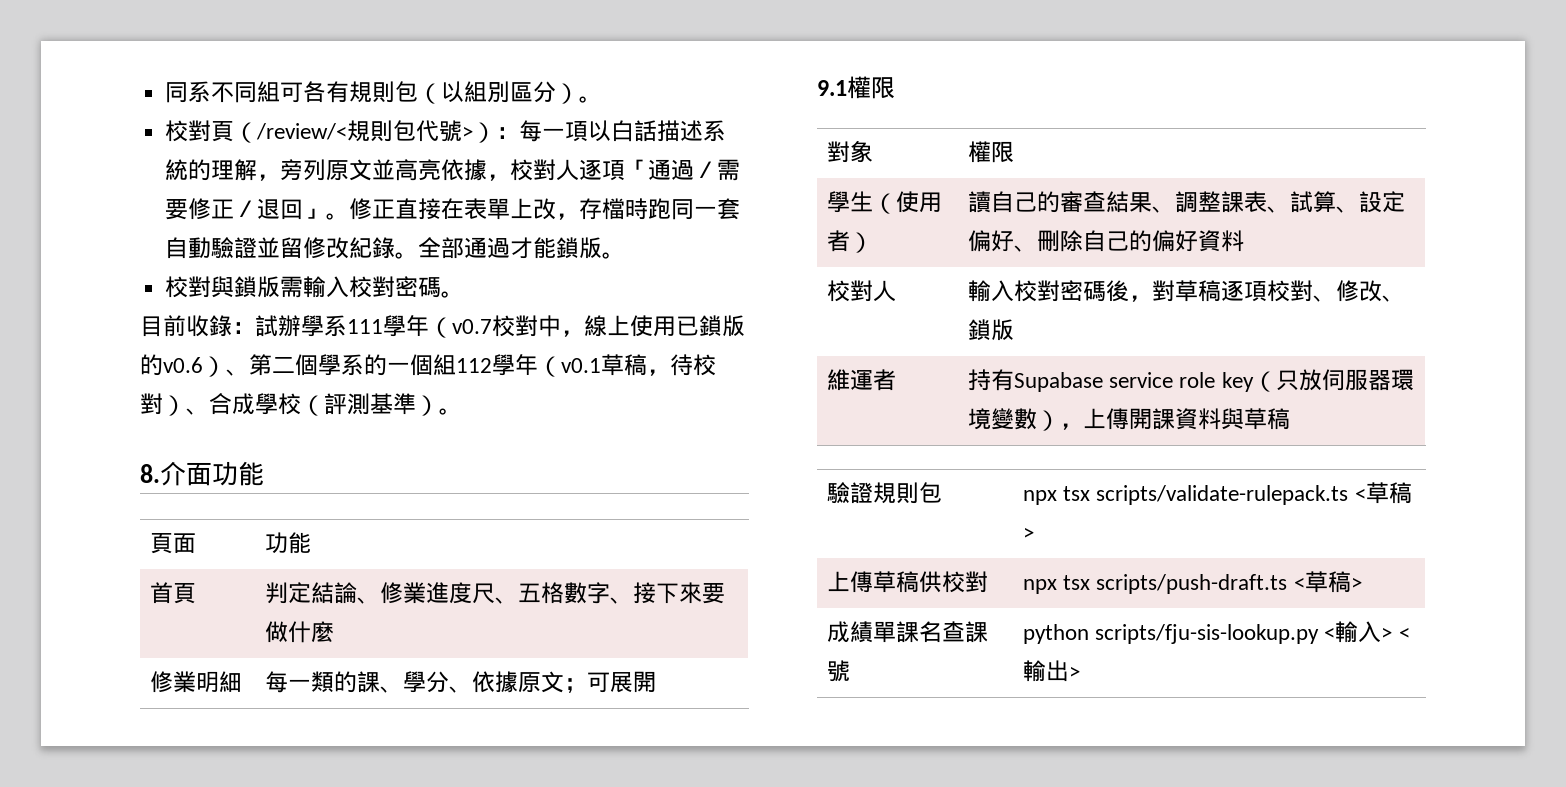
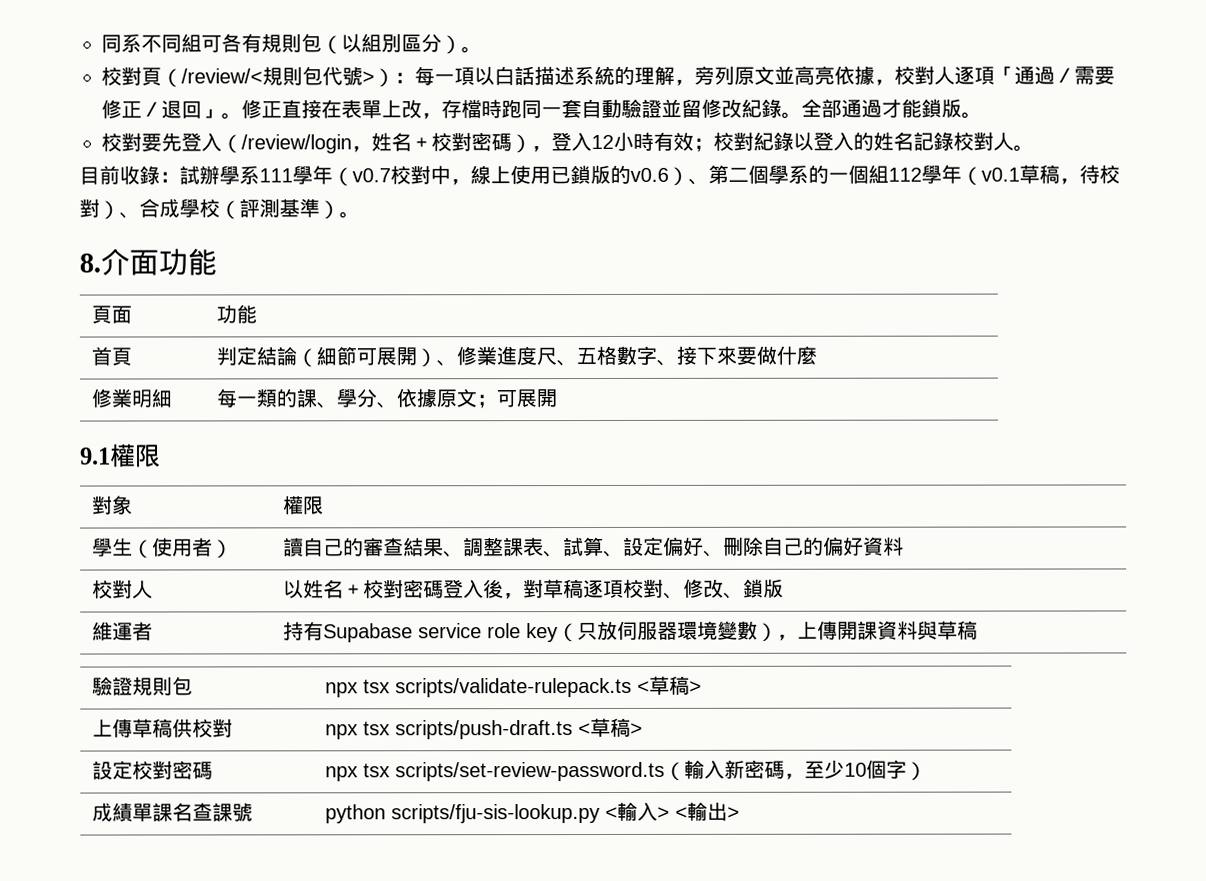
- 校對與鎖版需輸入校對密碼。
+ 校對要先登入（/review/login，姓名＋校對密碼），登入12小時有效；校對紀錄以登入的姓名記錄校對人。
- 首頁 | 判定結論、修業進度尺、五格數字、接下來要做什麼
+ 首頁 | 判定結論（細節可展開）、修業進度尺、五格數字、接下來要做什麼
- 校對人 | 輸入校對密碼後，對草稿逐項校對、修改、鎖版
+ 校對人 | 以姓名＋校對密碼登入後，對草稿逐項校對、修改、鎖版
+ 設定校對密碼 | npx tsx scripts/set-review-password.ts（輸入新密碼，至少10個字）

